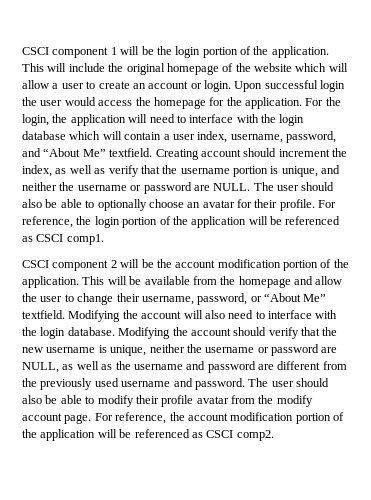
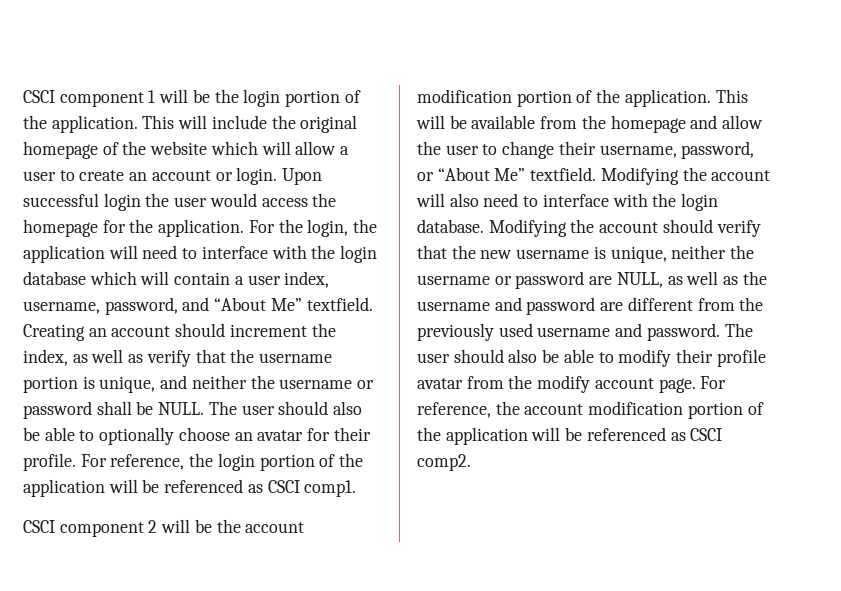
- Creating account should increment the index, as well as verify that the username portion is unique, and neither the username or password are NULL.
+ Creating an account should increment the index, as well as verify that the username portion is unique, and neither the username or password shall be NULL.

